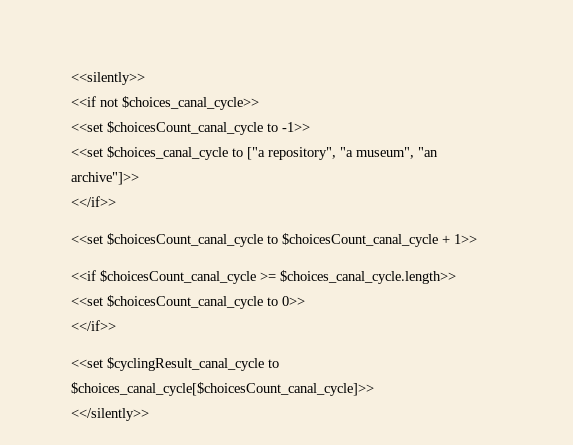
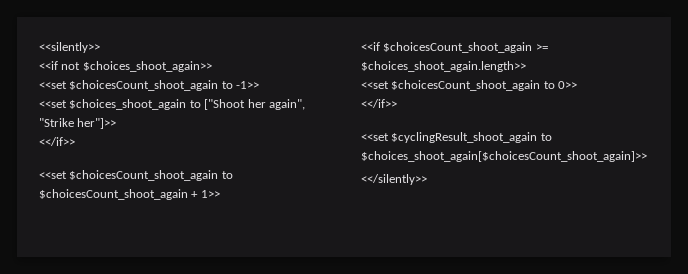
- <<if not $choices_canal_cycle>>
- <<set $choicesCount_canal_cycle to -1>>
+ <<if not $choices_shoot_again>>
+ <<set $choicesCount_shoot_again to -1>>
- <<set $choices_canal_cycle to ["a repository", "a museum", "an archive"]>>
+ <<set $choices_shoot_again to ["Shoot her again", "Strike her"]>>
  <</if>>
- <<set $choicesCount_canal_cycle to $choicesCount_canal_cycle + 1>>
+ <<set $choicesCount_shoot_again to $choicesCount_shoot_again + 1>>
- <<if $choicesCount_canal_cycle >= $choices_canal_cycle.length>>
- <<set $choicesCount_canal_cycle to 0>>
+ <<if $choicesCount_shoot_again >= $choices_shoot_again.length>>
+ <<set $choicesCount_shoot_again to 0>>
- <<set $cyclingResult_canal_cycle to $choices_canal_cycle[$choicesCount_canal_cycle]>>
+ <<set $cyclingResult_shoot_again to $choices_shoot_again[$choicesCount_shoot_again]>>

